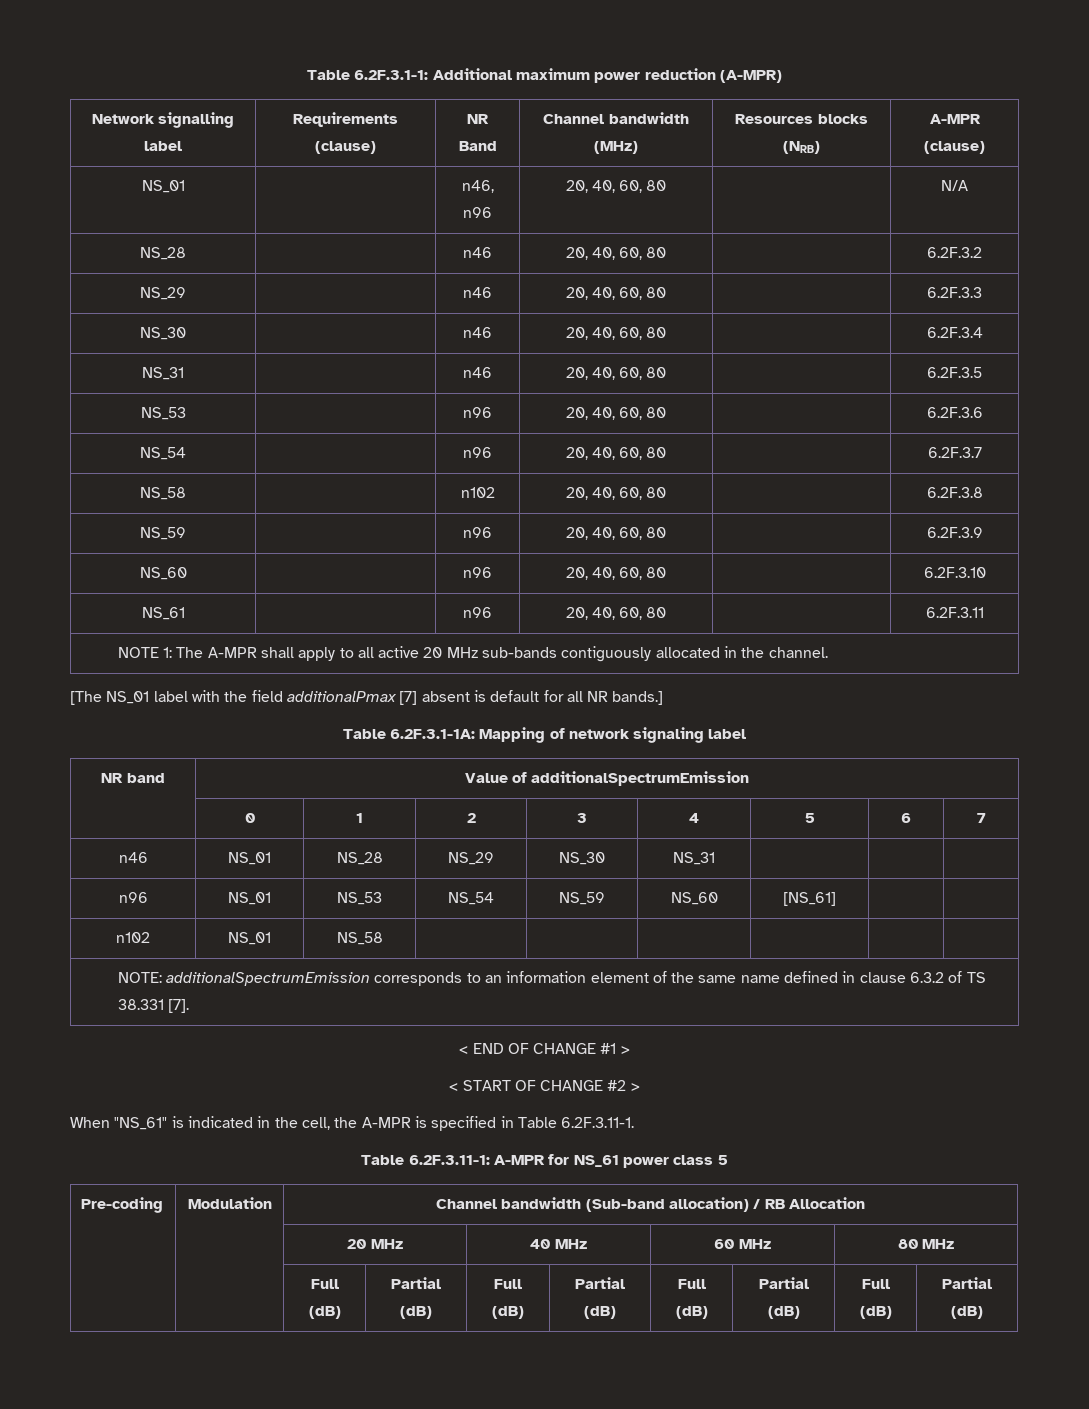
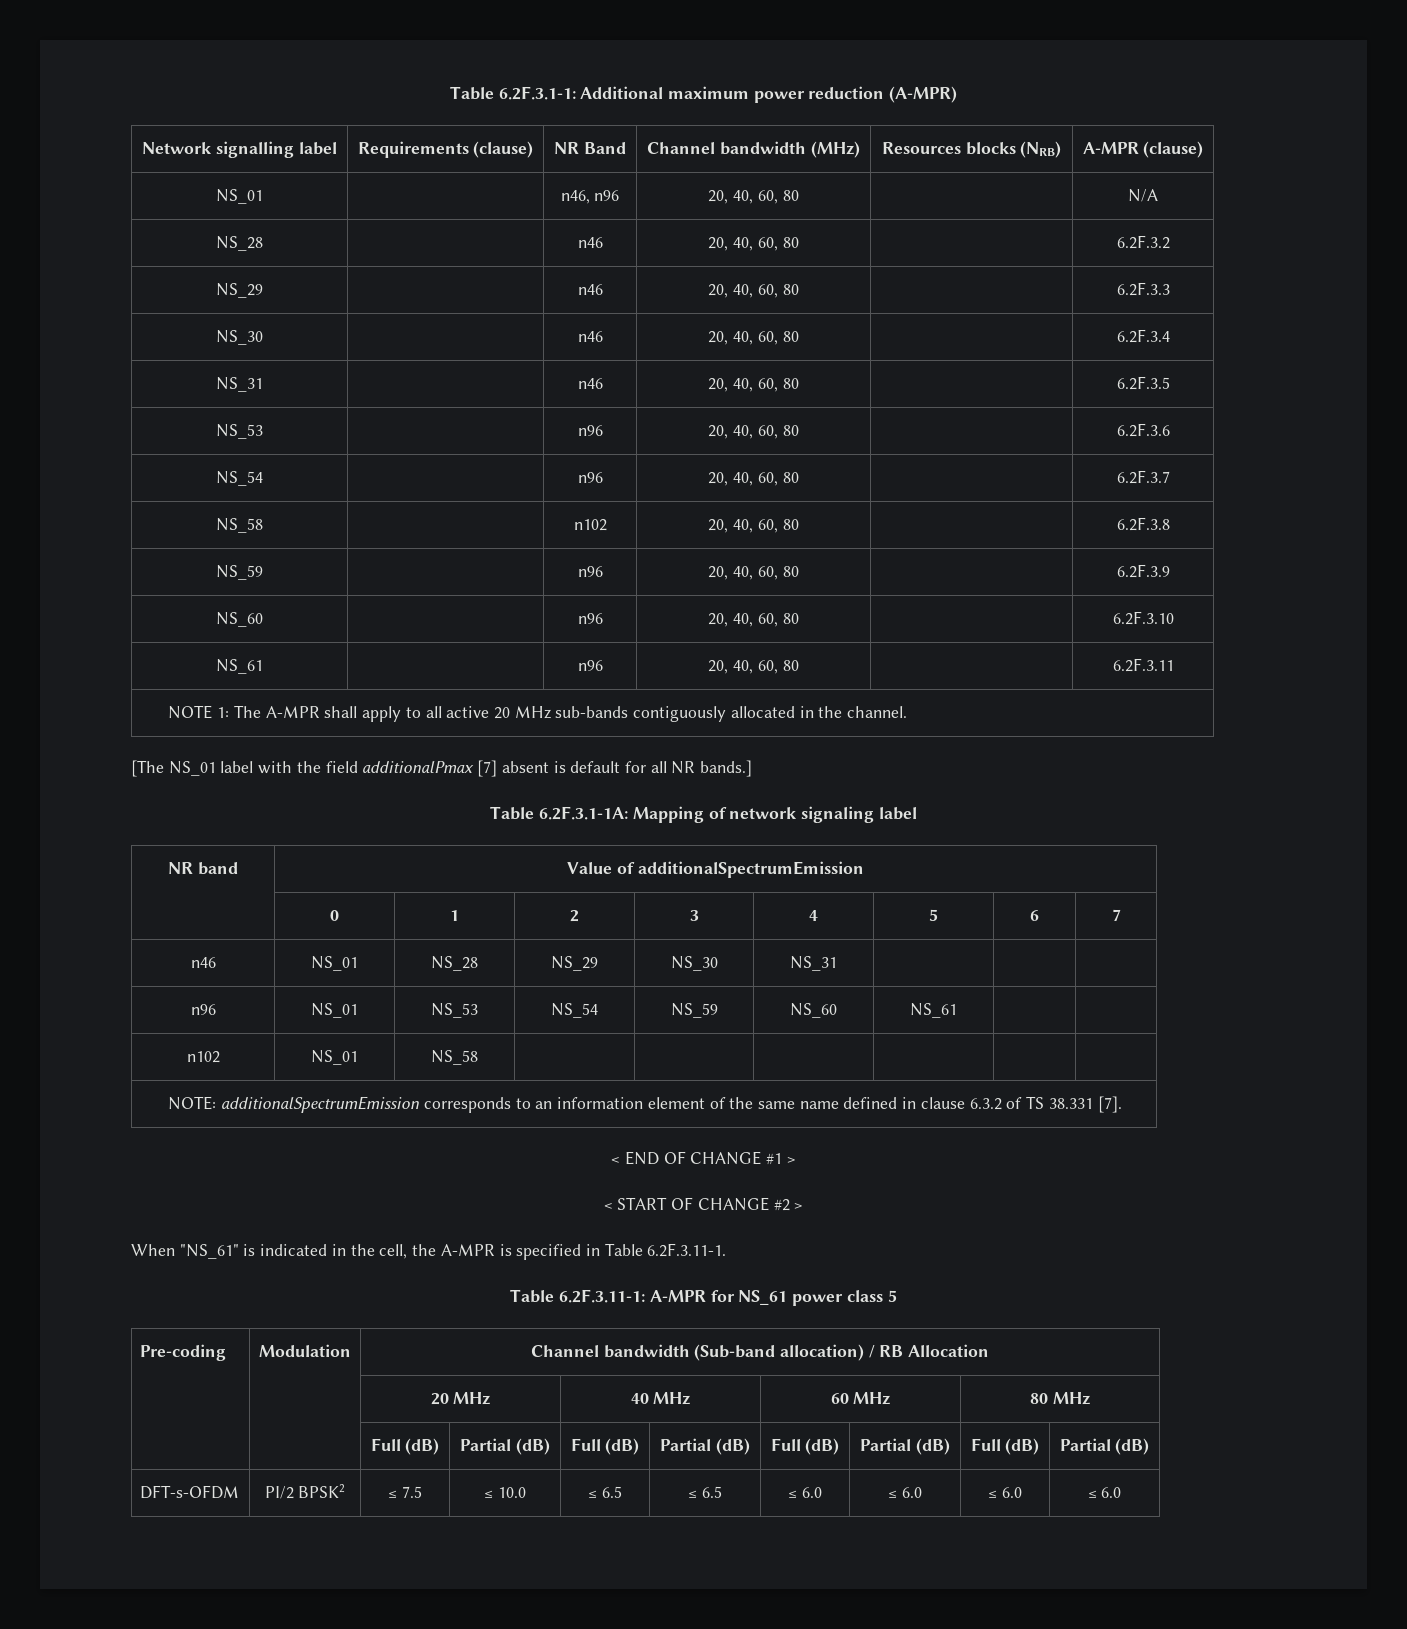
- n96 | NS_01 | NS_53 | NS_54 | NS_59 | NS_60 | [NS_61] | |
+ n96 | NS_01 | NS_53 | NS_54 | NS_59 | NS_60 | NS_61 | |
+ DFT-s-OFDM | PI/2 BPSK2 | ≤ 7.5 | ≤ 10.0 | ≤ 6.5 | ≤ 6.5 | ≤ 6.0 | ≤ 6.0 | ≤ 6.0 | ≤ 6.0

